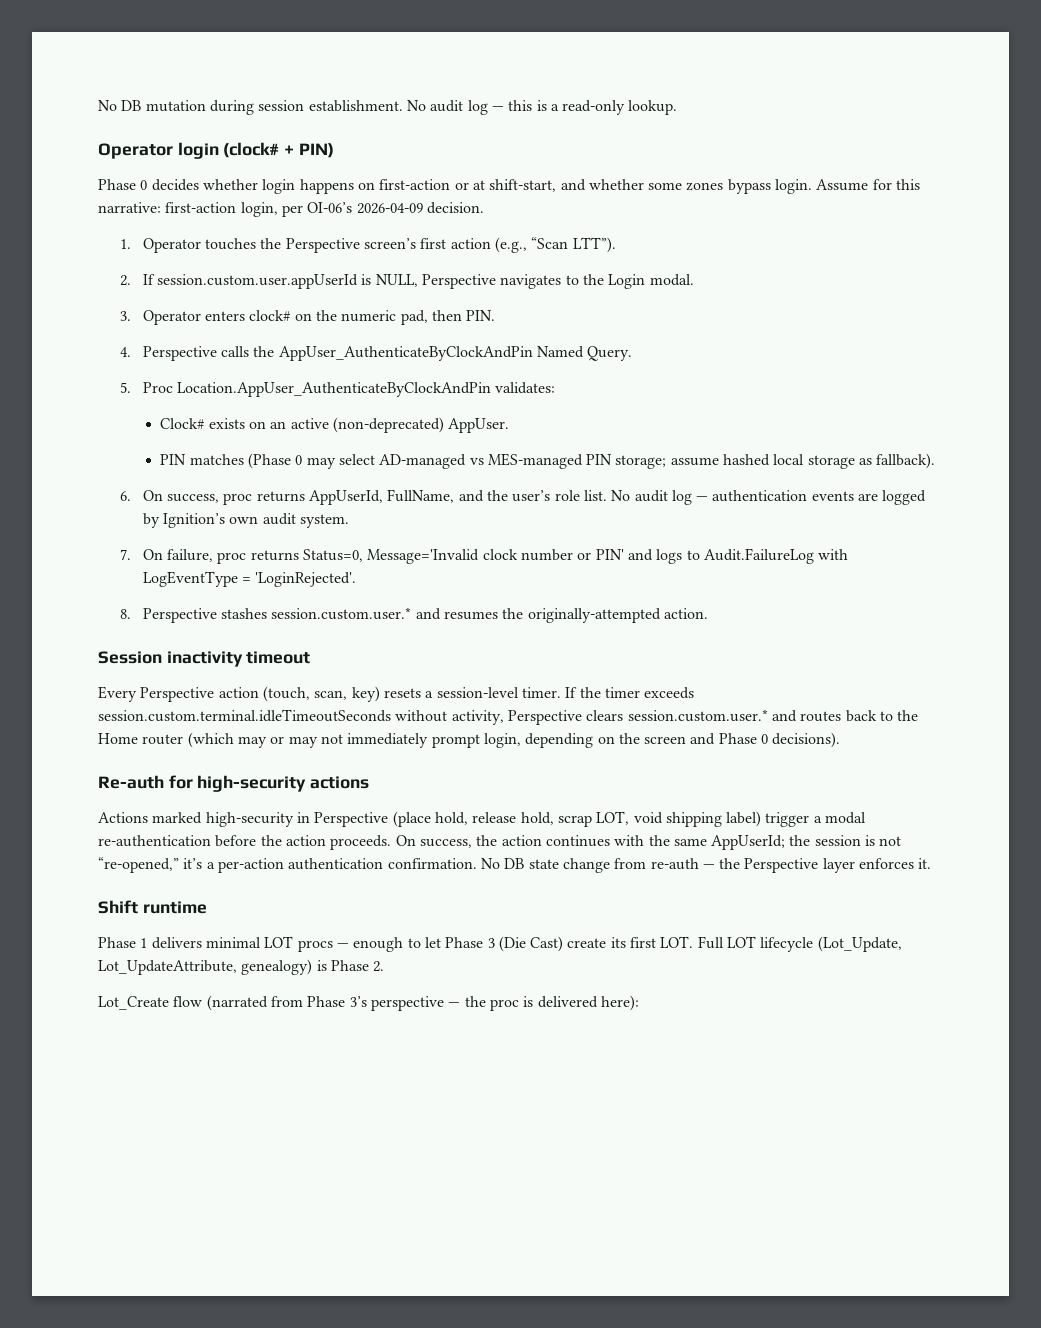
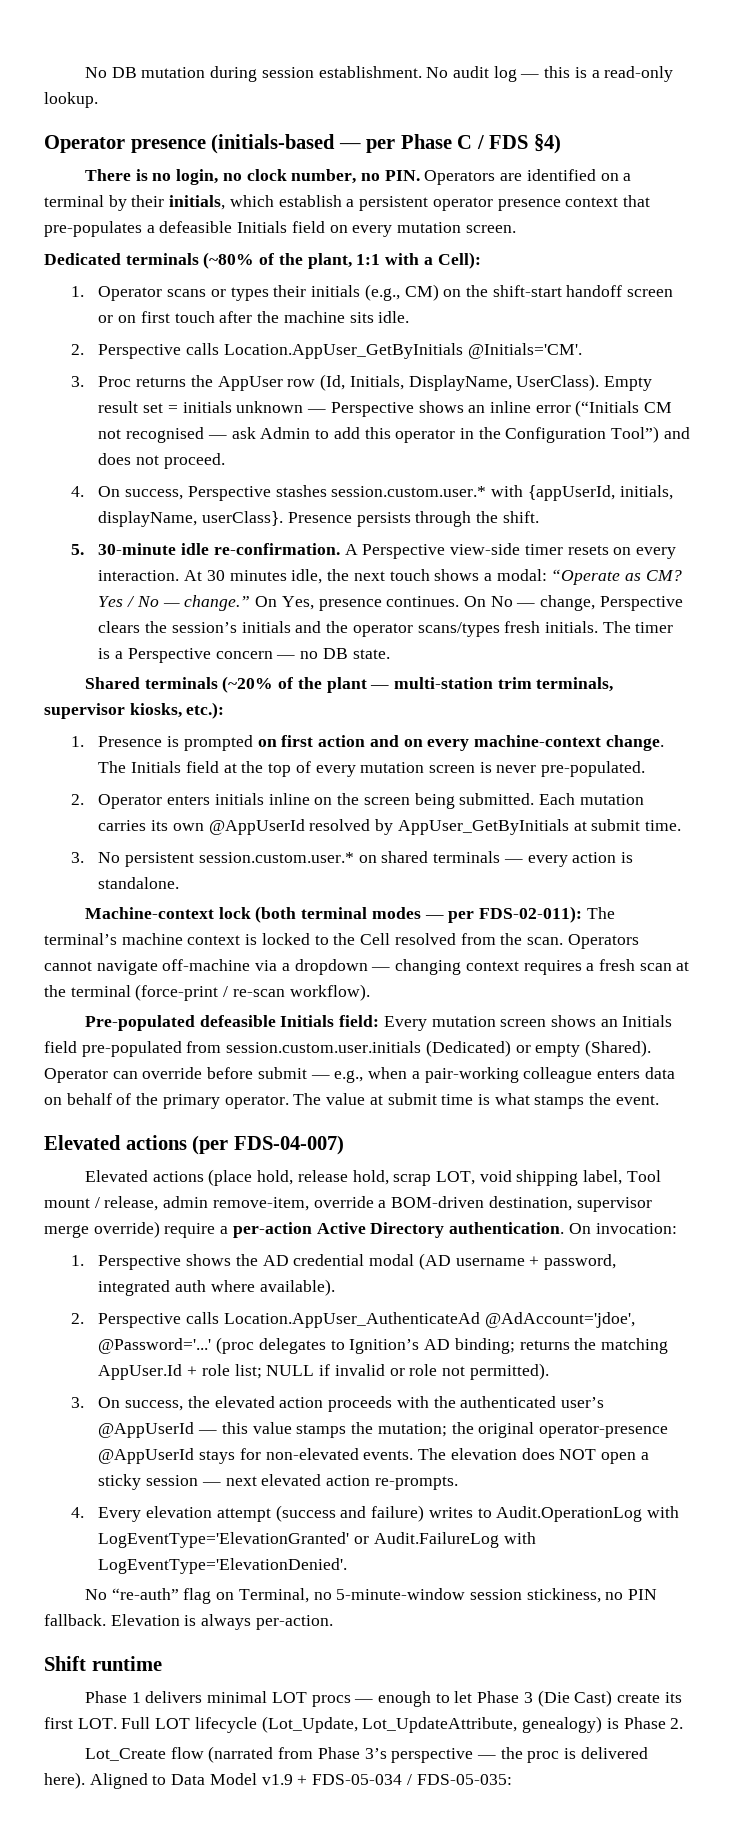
- Operator login (clock# + PIN)
- Phase 0 decides whether login happens on first-action or at shift-start, and whether some zones bypass login. Assume for this narrative: first-action login, per OI-06’s 2026-04-09 decision.
- 1. Operator touches the Perspective screen’s first action (e.g., “Scan LTT”).
- 2. If session.custom.user.appUserId is NULL, Perspective navigates to the Login modal.
- 3. Operator enters clock# on the numeric pad, then PIN.
- 4. Perspective calls the AppUser_AuthenticateByClockAndPin Named Query.
- 5. Proc Location.AppUser_AuthenticateByClockAndPin validates:
- Clock# exists on an active (non-deprecated) AppUser.
- PIN matches (Phase 0 may select AD-managed vs MES-managed PIN storage; assume hashed local storage as fallback).
- 6. On success, proc returns AppUserId, FullName, and the user’s role list. No audit log — authentication events are logged by Ignition’s own audit system.
- 7. On failure, proc returns Status=0, Message='Invalid clock number or PIN' and logs to Audit.FailureLog with LogEventType = 'LoginRejected'.
- 8. Perspective stashes session.custom.user.* and resumes the originally-attempted action.
- Session inactivity timeout
- Every Perspective action (touch, scan, key) resets a session-level timer. If the timer exceeds session.custom.terminal.idleTimeoutSeconds without activity, Perspective clears session.custom.user.* and routes back to the Home router (which may or may not immediately prompt login, depending on the screen and Phase 0 decisions).
- Re-auth for high-security actions
- Actions marked high-security in Perspective (place hold, release hold, scrap LOT, void shipping label) trigger a modal re-authentication before the action proceeds. On success, the action continues with the same AppUserId; the session is not “re-opened,” it’s a per-action authentication confirmation. No DB state change from re-auth — the Perspective layer enforces it.
+ Operator presence (initials-based — per Phase C / FDS §4)
+ There is no login, no clock number, no PIN. Operators are identified on a terminal by their initials, which establish a persistent operator presence context that pre-populates a defeasible Initials field on every mutation screen.
+ Dedicated terminals (~80% of the plant, 1:1 with a Cell):
+ 1. Operator scans or types their initials (e.g., CM) on the shift-start handoff screen or on first touch after the machine sits idle.
+ 2. Perspective calls Location.AppUser_GetByInitials @Initials='CM'.
+ 3. Proc returns the AppUser row (Id, Initials, DisplayName, UserClass). Empty result set = initials unknown — Perspective shows an inline error (“Initials CM not recognised — ask Admin to add this operator in the Configuration Tool”) and does not proceed.
+ 4. On success, Perspective stashes session.custom.user.* with {appUserId, initials, displayName, userClass}. Presence persists through the shift.
+ 5. 30-minute idle re-confirmation. A Perspective view-side timer resets on every interaction. At 30 minutes idle, the next touch shows a modal: “Operate as CM? Yes / No — change.” On Yes, presence continues. On No — change, Perspective clears the session’s initials and the operator scans/types fresh initials. The timer is a Perspective concern — no DB state.
+ Shared terminals (~20% of the plant — multi-station trim terminals, supervisor kiosks, etc.):
+ 1. Presence is prompted on first action and on every machine-context change. The Initials field at the top of every mutation screen is never pre-populated.
+ 2. Operator enters initials inline on the screen being submitted. Each mutation carries its own @AppUserId resolved by AppUser_GetByInitials at submit time.
+ 3. No persistent session.custom.user.* on shared terminals — every action is standalone.
+ Machine-context lock (both terminal modes — per FDS-02-011): The terminal’s machine context is locked to the Cell resolved from the scan. Operators cannot navigate off-machine via a dropdown — changing context requires a fresh scan at the terminal (force-print / re-scan workflow).
+ Pre-populated defeasible Initials field: Every mutation screen shows an Initials field pre-populated from session.custom.user.initials (Dedicated) or empty (Shared). Operator can override before submit — e.g., when a pair-working colleague enters data on behalf of the primary operator. The value at submit time is what stamps the event.
+ Elevated actions (per FDS-04-007)
+ Elevated actions (place hold, release hold, scrap LOT, void shipping label, Tool mount / release, admin remove-item, override a BOM-driven destination, supervisor merge override) require a per-action Active Directory authentication. On invocation:
+ 1. Perspective shows the AD credential modal (AD username + password, integrated auth where available).
+ 2. Perspective calls Location.AppUser_AuthenticateAd @AdAccount='jdoe', @Password='...' (proc delegates to Ignition’s AD binding; returns the matching AppUser.Id + role list; NULL if invalid or role not permitted).
+ 3. On success, the elevated action proceeds with the authenticated user’s @AppUserId — this value stamps the mutation; the original operator-presence @AppUserId stays for non-elevated events. The elevation does NOT open a sticky session — next elevated action re-prompts.
+ 4. Every elevation attempt (success and failure) writes to Audit.OperationLog with LogEventType='ElevationGranted' or Audit.FailureLog with LogEventType='ElevationDenied'.
+ No “re-auth” flag on Terminal, no 5-minute-window session stickiness, no PIN fallback. Elevation is always per-action.
- Lot_Create flow (narrated from Phase 3’s perspective — the proc is delivered here):
+ Lot_Create flow (narrated from Phase 3’s perspective — the proc is delivered here). Aligned to Data Model v1.9 + FDS-05-034 / FDS-05-035:

